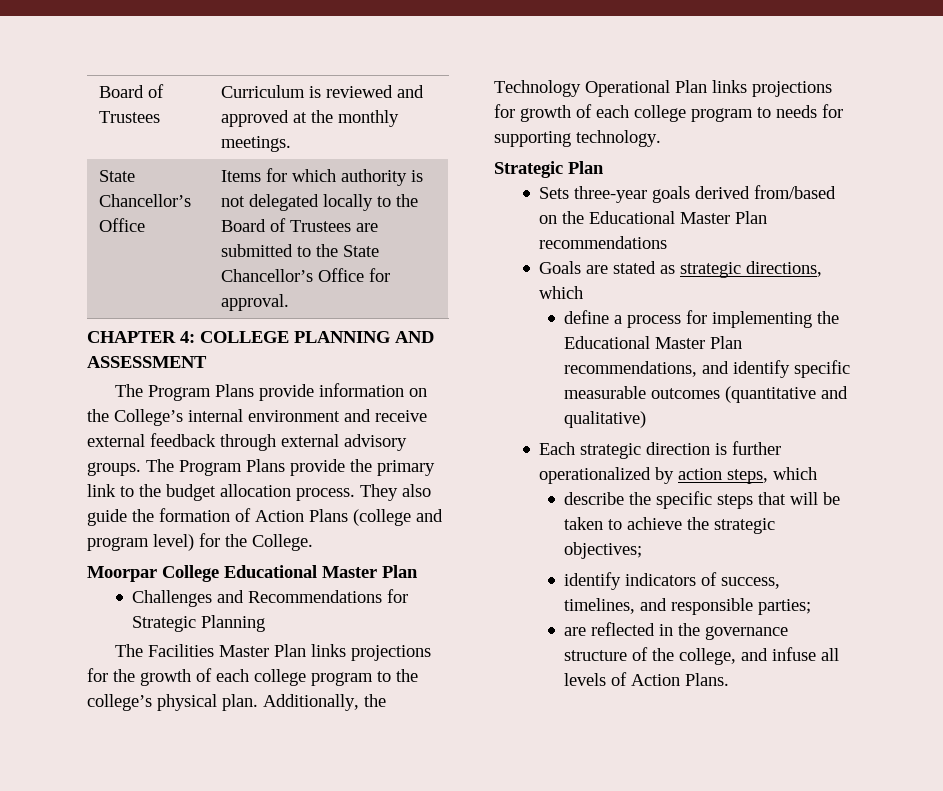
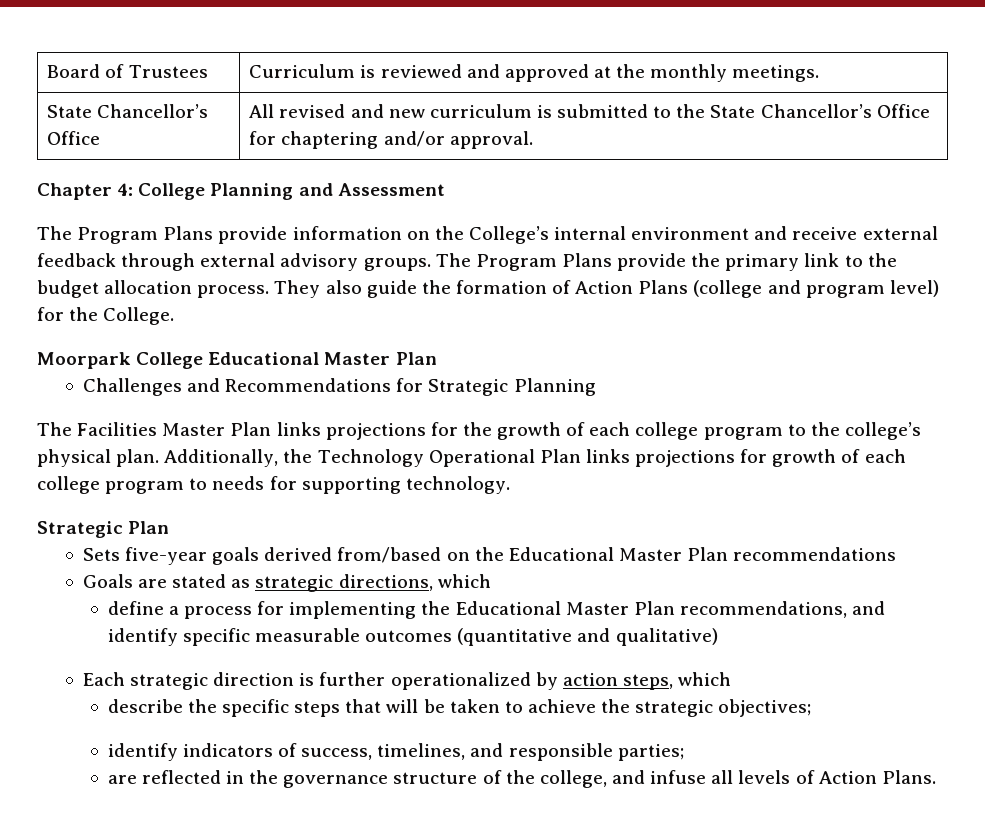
- State Chancellor’s Office | Items for which authority is not delegated locally to the Board of Trustees are submitted to the State Chancellor’s Office for approval.
+ State Chancellor’s Office | All revised and new curriculum is submitted to the State Chancellor’s Office for chaptering and/or approval.
- CHAPTER 4: COLLEGE PLANNING AND ASSESSMENT
+ Chapter 4: College Planning and Assessment
- Moorpar College Educational Master Plan
+ Moorpark College Educational Master Plan
- Sets three-year goals derived from/based on the Educational Master Plan recommendations
+ Sets five-year goals derived from/based on the Educational Master Plan recommendations

